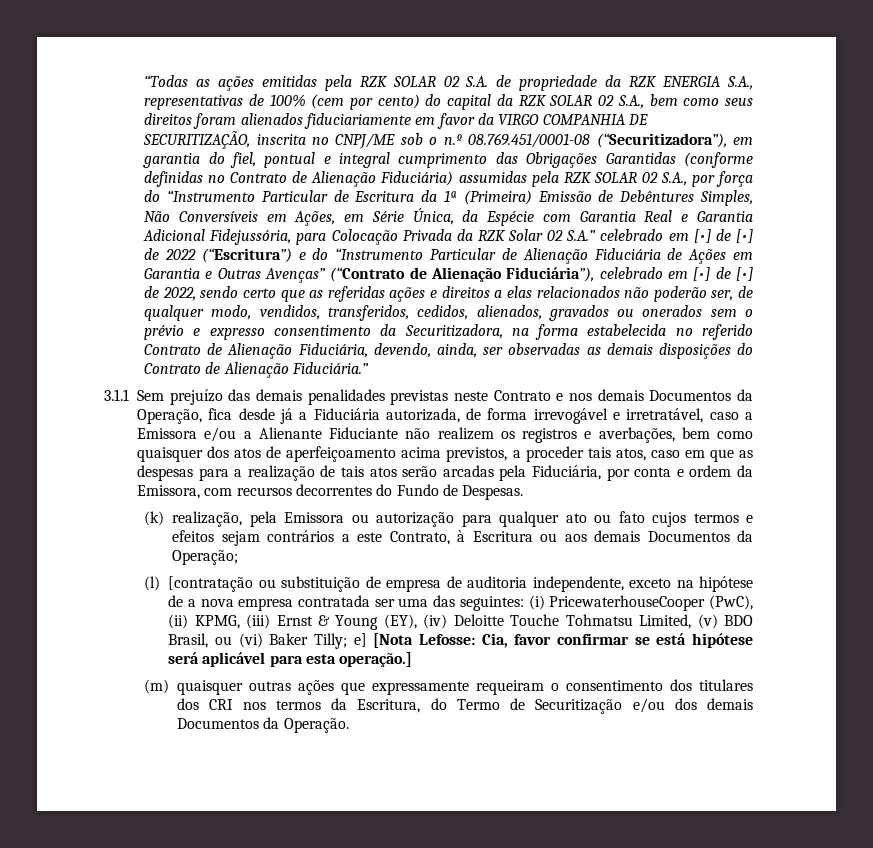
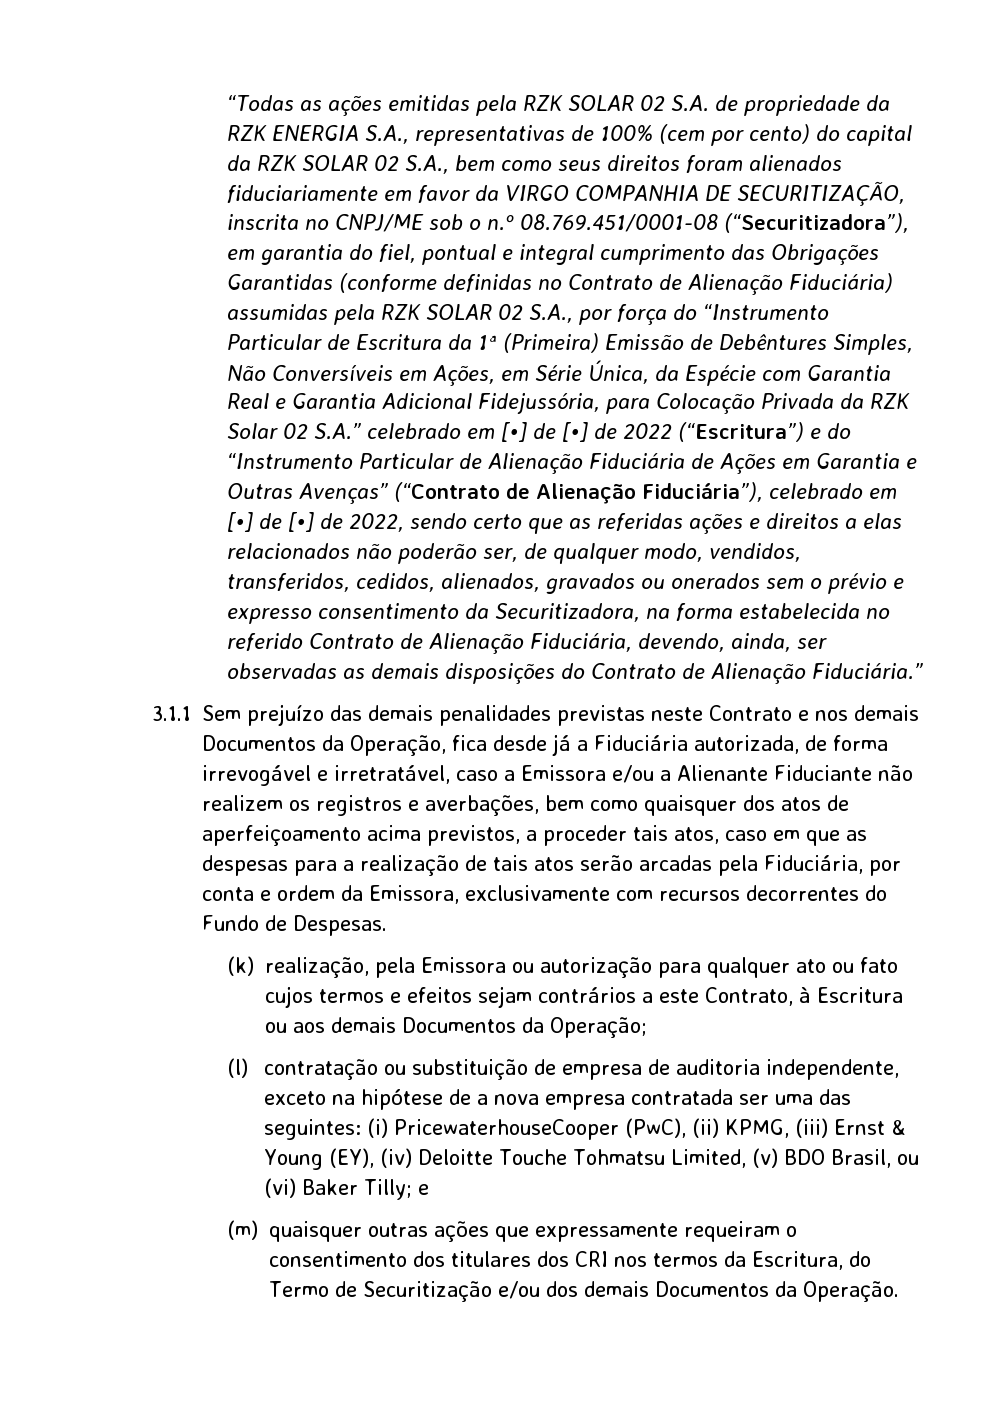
- 3.1.1 Sem prejuízo das demais penalidades previstas neste Contrato e nos demais Documentos da Operação, fica desde já a Fiduciária autorizada, de forma irrevogável e irretratável, caso a Emissora e/ou a Alienante Fiduciante não realizem os registros e averbações, bem como quaisquer dos atos de aperfeiçoamento acima previstos, a proceder tais atos, caso em que as despesas para a realização de tais atos serão arcadas pela Fiduciária, por conta e ordem da Emissora, com recursos decorrentes do Fundo de Despesas.
+ 3.1.1 Sem prejuízo das demais penalidades previstas neste Contrato e nos demais Documentos da Operação, fica desde já a Fiduciária autorizada, de forma irrevogável e irretratável, caso a Emissora e/ou a Alienante Fiduciante não realizem os registros e averbações, bem como quaisquer dos atos de aperfeiçoamento acima previstos, a proceder tais atos, caso em que as despesas para a realização de tais atos serão arcadas pela Fiduciária, por conta e ordem da Emissora, exclusivamente com recursos decorrentes do Fundo de Despesas.
- (l) [contratação ou substituição de empresa de auditoria independente, exceto na hipótese de a nova empresa contratada ser uma das seguintes: (i) PricewaterhouseCooper (PwC), (ii) KPMG, (iii) Ernst & Young (EY), (iv) Deloitte Touche Tohmatsu Limited, (v) BDO Brasil, ou (vi) Baker Tilly; e] [Nota Lefosse: Cia, favor confirmar se está hipótese será aplicável para esta operação.]
+ (l) contratação ou substituição de empresa de auditoria independente, exceto na hipótese de a nova empresa contratada ser uma das seguintes: (i) PricewaterhouseCooper (PwC), (ii) KPMG, (iii) Ernst & Young (EY), (iv) Deloitte Touche Tohmatsu Limited, (v) BDO Brasil, ou (vi) Baker Tilly; e

